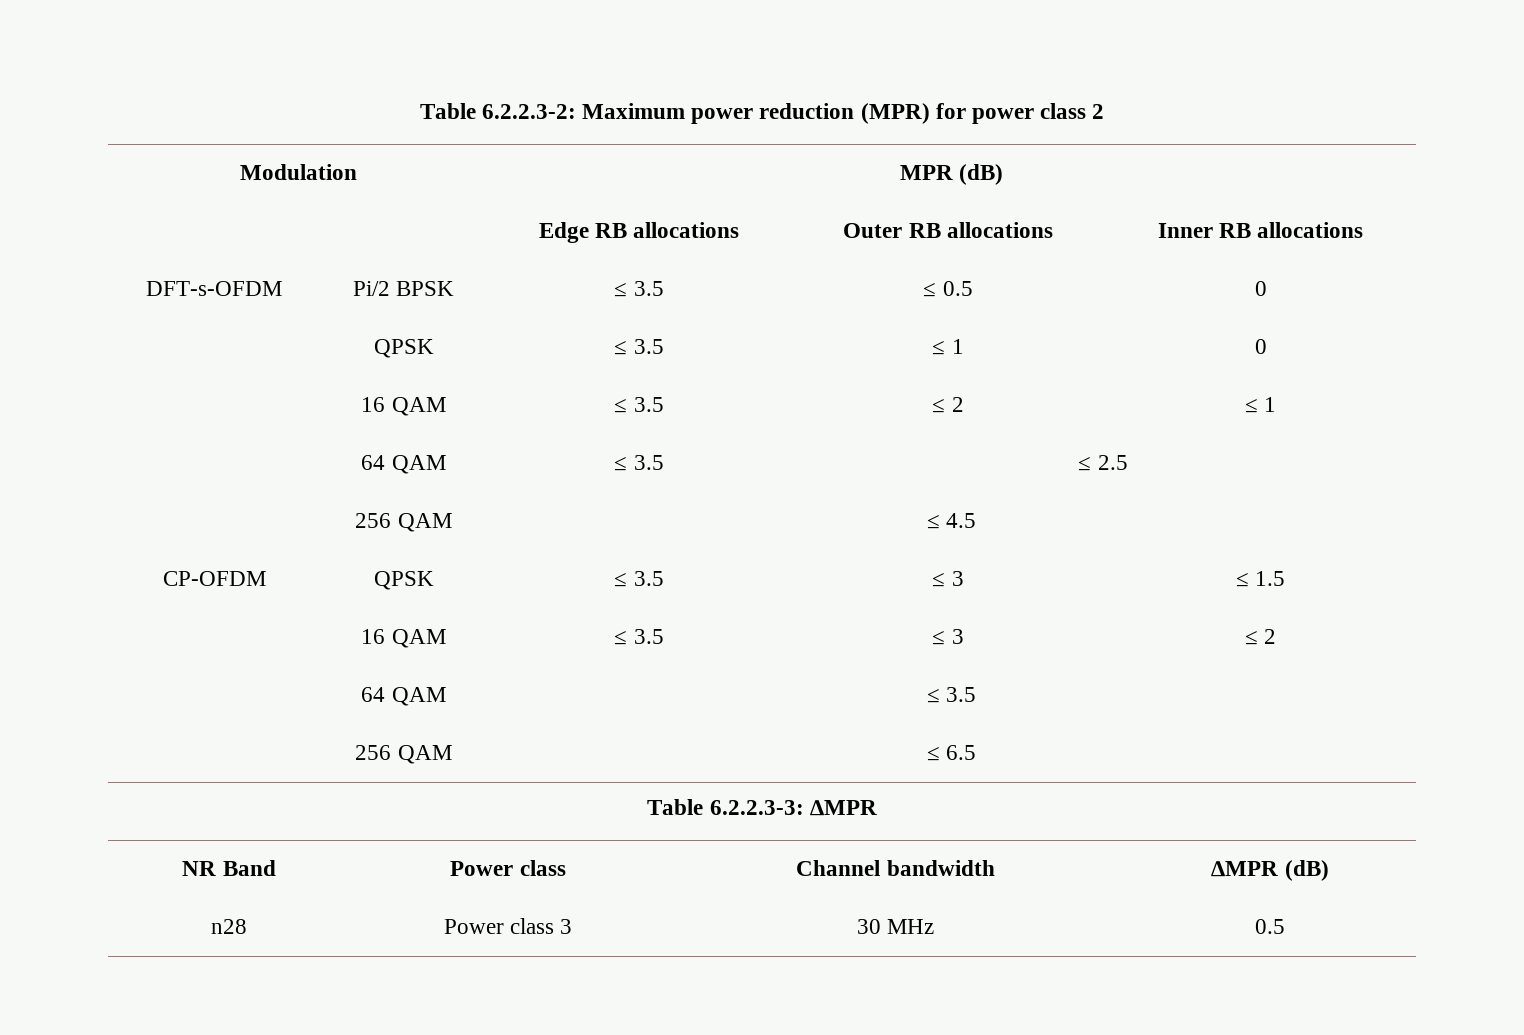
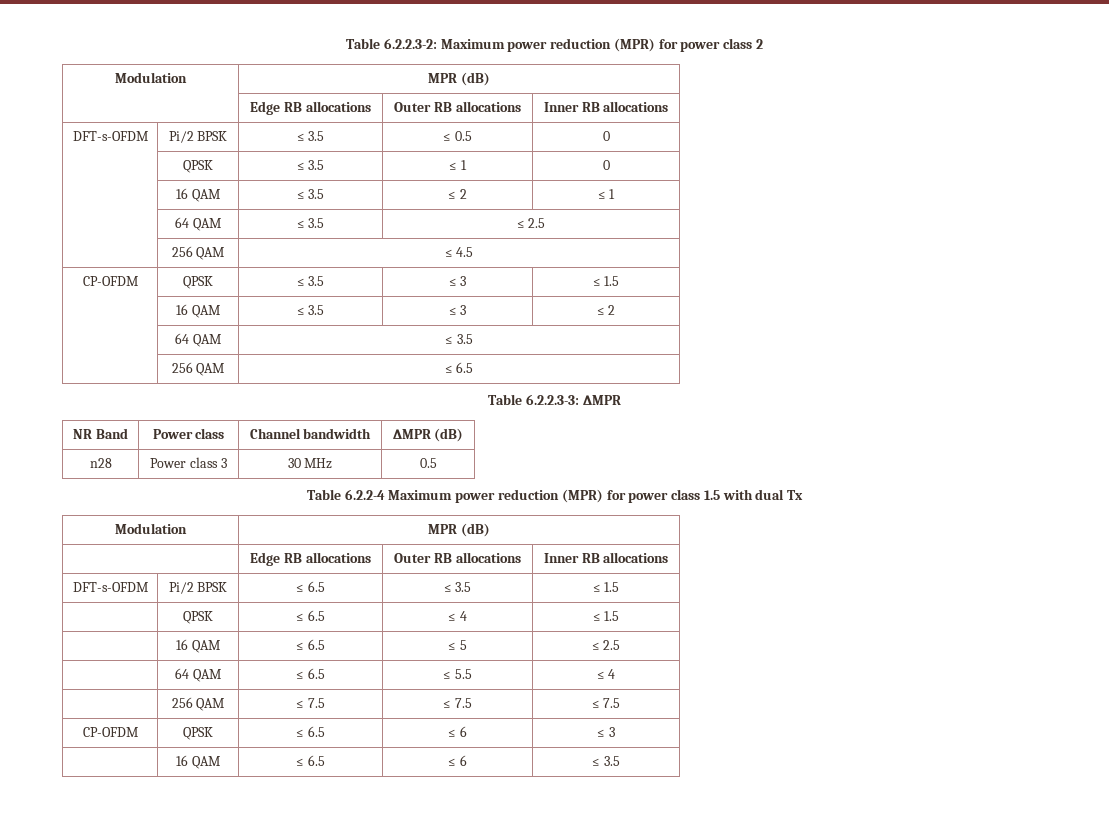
+ Table 6.2.2-4 Maximum power reduction (MPR) for power class 1.5 with dual Tx
+ Modulation | MPR (dB)
+ | Edge RB allocations | Outer RB allocations | Inner RB allocations
+ DFT-s-OFDM | Pi/2 BPSK | ≤ 6.5 | ≤ 3.5 | ≤ 1.5
+ | QPSK | ≤ 6.5 | ≤ 4 | ≤ 1.5
+ | 16 QAM | ≤ 6.5 | ≤ 5 | ≤ 2.5
+ | 64 QAM | ≤ 6.5 | ≤ 5.5 | ≤ 4
+ | 256 QAM | ≤ 7.5 | ≤ 7.5 | ≤ 7.5
+ CP-OFDM | QPSK | ≤ 6.5 | ≤ 6 | ≤ 3
+ | 16 QAM | ≤ 6.5 | ≤ 6 | ≤ 3.5

